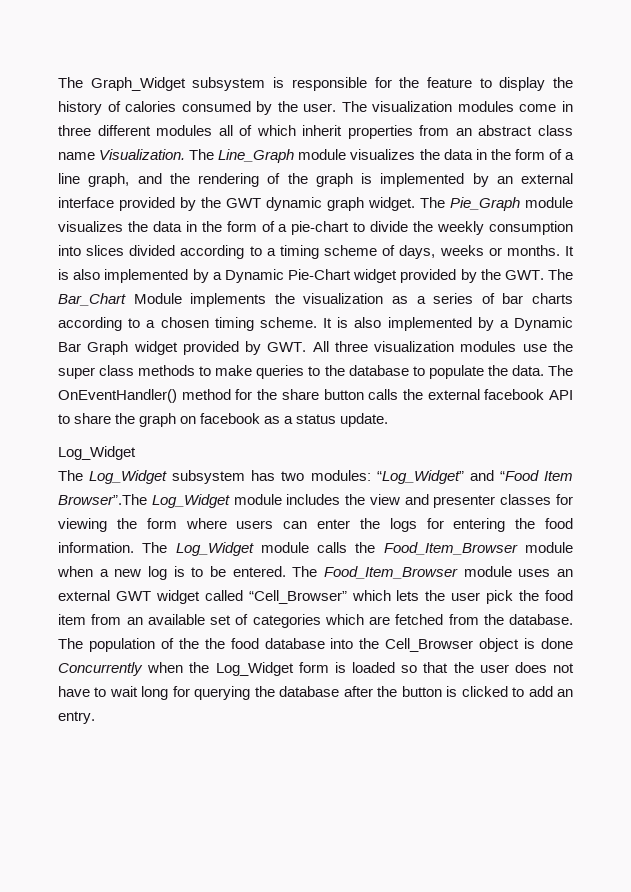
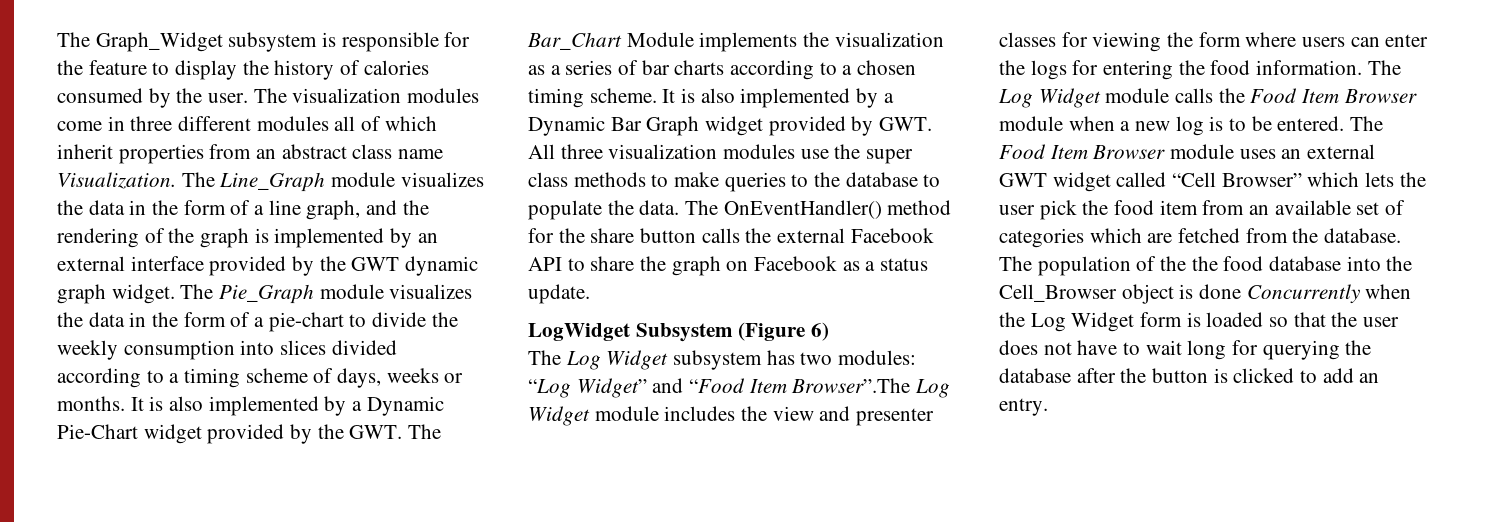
- The OnEventHandler() method for the share button calls the external facebook API to share the graph on facebook as a status update.
- Log_Widget
- The Log_Widget subsystem has two modules: “Log_Widget” and “Food Item Browser”.The Log_Widget module includes the view and presenter classes for viewing the form where users can enter the logs for entering the food information.
+ The OnEventHandler() method for the share button calls the external Facebook API to share the graph on Facebook as a status update.
+ LogWidget Subsystem (Figure 6)
+ The Log Widget subsystem has two modules: “Log Widget” and “Food Item Browser”.The Log Widget module includes the view and presenter classes for viewing the form where users can enter the logs for entering the food information.
- The Log_Widget module calls the Food_Item_Browser module when a new log is to be entered.
+ The Log Widget module calls the Food Item Browser module when a new log is to be entered.
- The Food_Item_Browser module uses an external GWT widget called “Cell_Browser” which lets the user pick the food item from an available set of categories which are fetched from the database.
+ The Food Item Browser module uses an external GWT widget called “Cell Browser” which lets the user pick the food item from an available set of categories which are fetched from the database.
- The population of the the food database into the Cell_Browser object is done Concurrently when the Log_Widget form is loaded so that the user does not have to wait long for querying the database after the button is clicked to add an entry.
+ The population of the the food database into the Cell_Browser object is done Concurrently when the Log Widget form is loaded so that the user does not have to wait long for querying the database after the button is clicked to add an entry.

